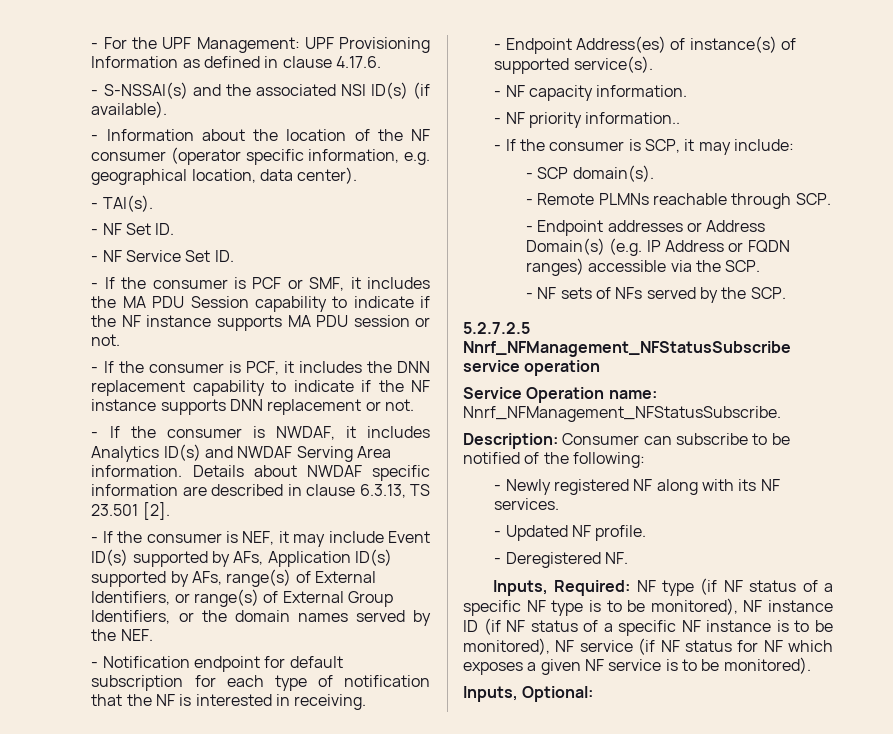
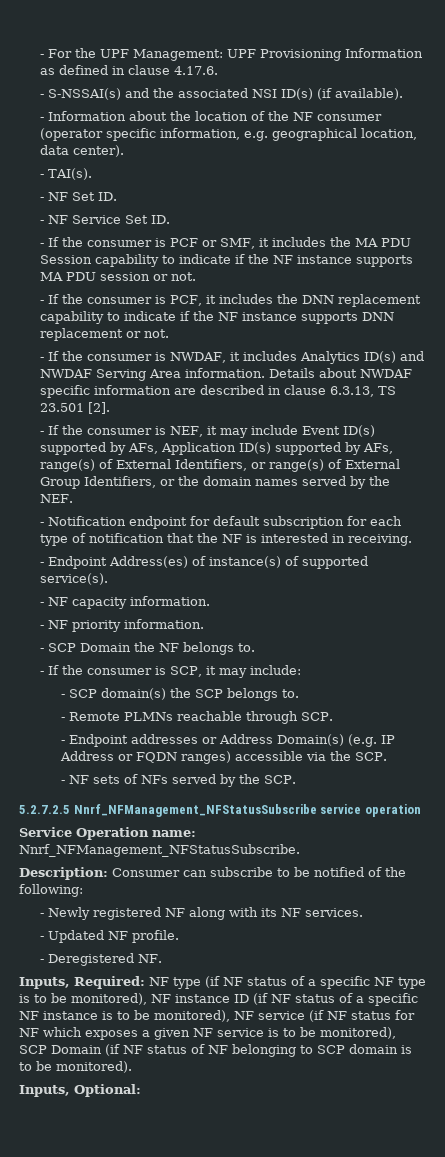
- - NF priority information..
+ - NF priority information.
+ - SCP Domain the NF belongs to.
- - SCP domain(s).
+ - SCP domain(s) the SCP belongs to.
- Inputs, Required: NF type (if NF status of a specific NF type is to be monitored), NF instance ID (if NF status of a specific NF instance is to be monitored), NF service (if NF status for NF which exposes a given NF service is to be monitored).
+ Inputs, Required: NF type (if NF status of a specific NF type is to be monitored), NF instance ID (if NF status of a specific NF instance is to be monitored), NF service (if NF status for NF which exposes a given NF service is to be monitored), SCP Domain (if NF status of NF belonging to SCP domain is to be monitored).

